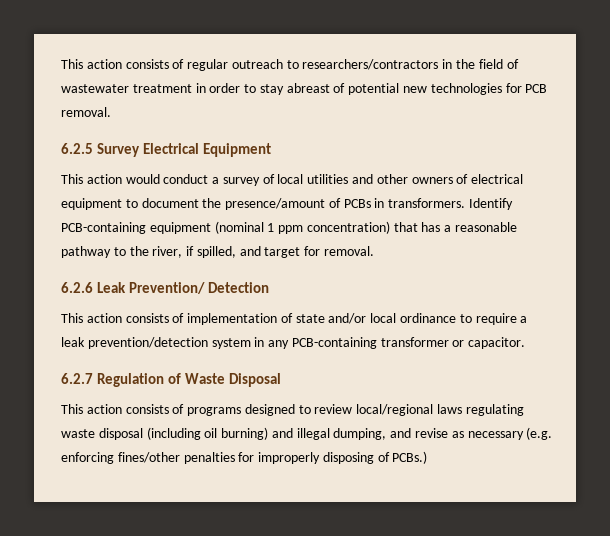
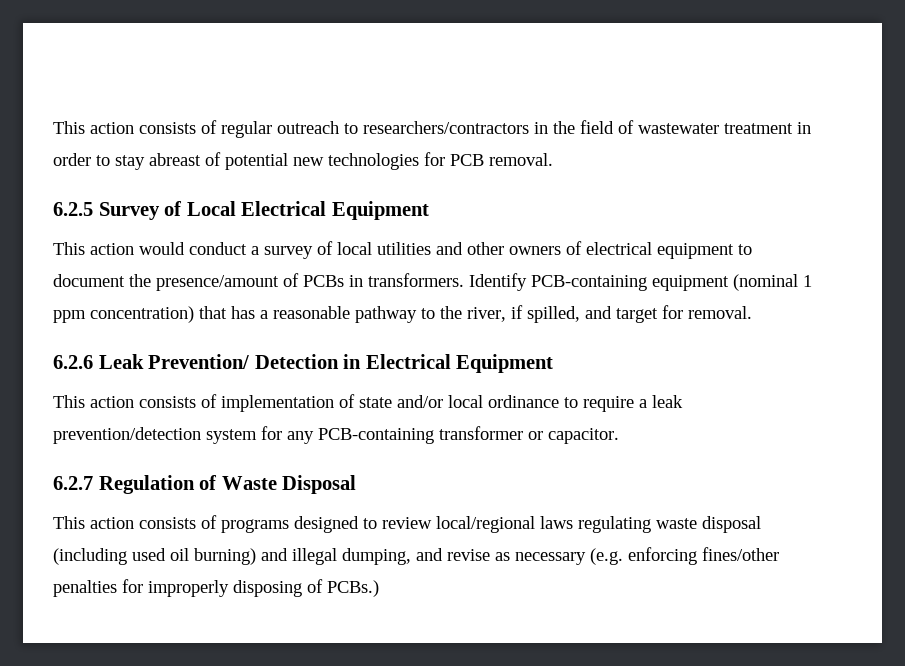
- 6.2.5 Survey Electrical Equipment
+ 6.2.5 Survey of Local Electrical Equipment
- 6.2.6 Leak Prevention/ Detection
+ 6.2.6 Leak Prevention/ Detection in Electrical Equipment
- This action consists of implementation of state and/or local ordinance to require a leak prevention/detection system in any PCB-containing transformer or capacitor.
+ This action consists of implementation of state and/or local ordinance to require a leak prevention/detection system for any PCB-containing transformer or capacitor.
- This action consists of programs designed to review local/regional laws regulating waste disposal (including oil burning) and illegal dumping, and revise as necessary (e.g. enforcing fines/other penalties for improperly disposing of PCBs.)
+ This action consists of programs designed to review local/regional laws regulating waste disposal (including used oil burning) and illegal dumping, and revise as necessary (e.g. enforcing fines/other penalties for improperly disposing of PCBs.)

